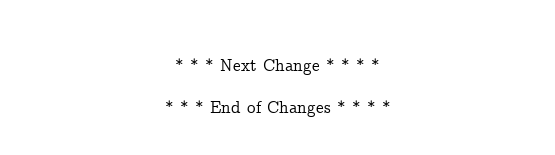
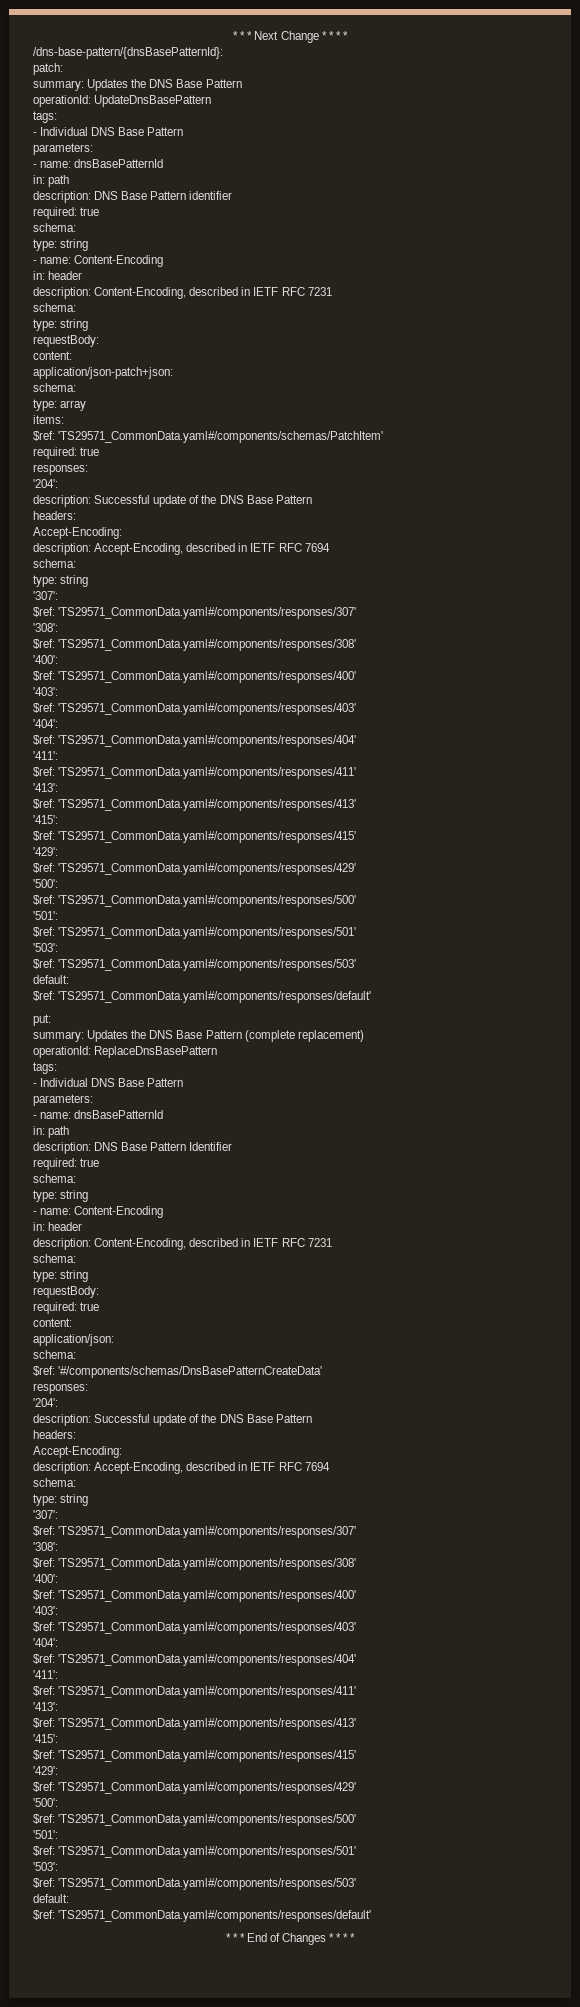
+ /dns-base-pattern/{dnsBasePatternId}:
+ patch:
+ summary: Updates the DNS Base Pattern
+ operationId: UpdateDnsBasePattern
+ tags:
+ - Individual DNS Base Pattern
+ parameters:
+ - name: dnsBasePatternId
+ in: path
+ description: DNS Base Pattern identifier
+ required: true
+ schema:
+ type: string
+ - name: Content-Encoding
+ in: header
+ description: Content-Encoding, described in IETF RFC 7231
+ schema:
+ type: string
+ requestBody:
+ content:
+ application/json-patch+json:
+ schema:
+ type: array
+ items:
+ $ref: 'TS29571_CommonData.yaml#/components/schemas/PatchItem'
+ required: true
+ responses:
+ '204':
+ description: Successful update of the DNS Base Pattern
+ headers:
+ Accept-Encoding:
+ description: Accept-Encoding, described in IETF RFC 7694
+ schema:
+ type: string
+ '307':
+ $ref: 'TS29571_CommonData.yaml#/components/responses/307'
+ '308':
+ $ref: 'TS29571_CommonData.yaml#/components/responses/308'
+ '400':
+ $ref: 'TS29571_CommonData.yaml#/components/responses/400'
+ '403':
+ $ref: 'TS29571_CommonData.yaml#/components/responses/403'
+ '404':
+ $ref: 'TS29571_CommonData.yaml#/components/responses/404'
+ '411':
+ $ref: 'TS29571_CommonData.yaml#/components/responses/411'
+ '413':
+ $ref: 'TS29571_CommonData.yaml#/components/responses/413'
+ '415':
+ $ref: 'TS29571_CommonData.yaml#/components/responses/415'
+ '429':
+ $ref: 'TS29571_CommonData.yaml#/components/responses/429'
+ '500':
+ $ref: 'TS29571_CommonData.yaml#/components/responses/500'
+ '501':
+ $ref: 'TS29571_CommonData.yaml#/components/responses/501'
+ '503':
+ $ref: 'TS29571_CommonData.yaml#/components/responses/503'
+ default:
+ $ref: 'TS29571_CommonData.yaml#/components/responses/default'
+ put:
+ summary: Updates the DNS Base Pattern (complete replacement)
+ operationId: ReplaceDnsBasePattern
+ tags:
+ - Individual DNS Base Pattern
+ parameters:
+ - name: dnsBasePatternId
+ in: path
+ description: DNS Base Pattern Identifier
+ required: true
+ schema:
+ type: string
+ - name: Content-Encoding
+ in: header
+ description: Content-Encoding, described in IETF RFC 7231
+ schema:
+ type: string
+ requestBody:
+ required: true
+ content:
+ application/json:
+ schema:
+ $ref: '#/components/schemas/DnsBasePatternCreateData'
+ responses:
+ '204':
+ description: Successful update of the DNS Base Pattern
+ headers:
+ Accept-Encoding:
+ description: Accept-Encoding, described in IETF RFC 7694
+ schema:
+ type: string
+ '307':
+ $ref: 'TS29571_CommonData.yaml#/components/responses/307'
+ '308':
+ $ref: 'TS29571_CommonData.yaml#/components/responses/308'
+ '400':
+ $ref: 'TS29571_CommonData.yaml#/components/responses/400'
+ '403':
+ $ref: 'TS29571_CommonData.yaml#/components/responses/403'
+ '404':
+ $ref: 'TS29571_CommonData.yaml#/components/responses/404'
+ '411':
+ $ref: 'TS29571_CommonData.yaml#/components/responses/411'
+ '413':
+ $ref: 'TS29571_CommonData.yaml#/components/responses/413'
+ '415':
+ $ref: 'TS29571_CommonData.yaml#/components/responses/415'
+ '429':
+ $ref: 'TS29571_CommonData.yaml#/components/responses/429'
+ '500':
+ $ref: 'TS29571_CommonData.yaml#/components/responses/500'
+ '501':
+ $ref: 'TS29571_CommonData.yaml#/components/responses/501'
+ '503':
+ $ref: 'TS29571_CommonData.yaml#/components/responses/503'
+ default:
+ $ref: 'TS29571_CommonData.yaml#/components/responses/default'

